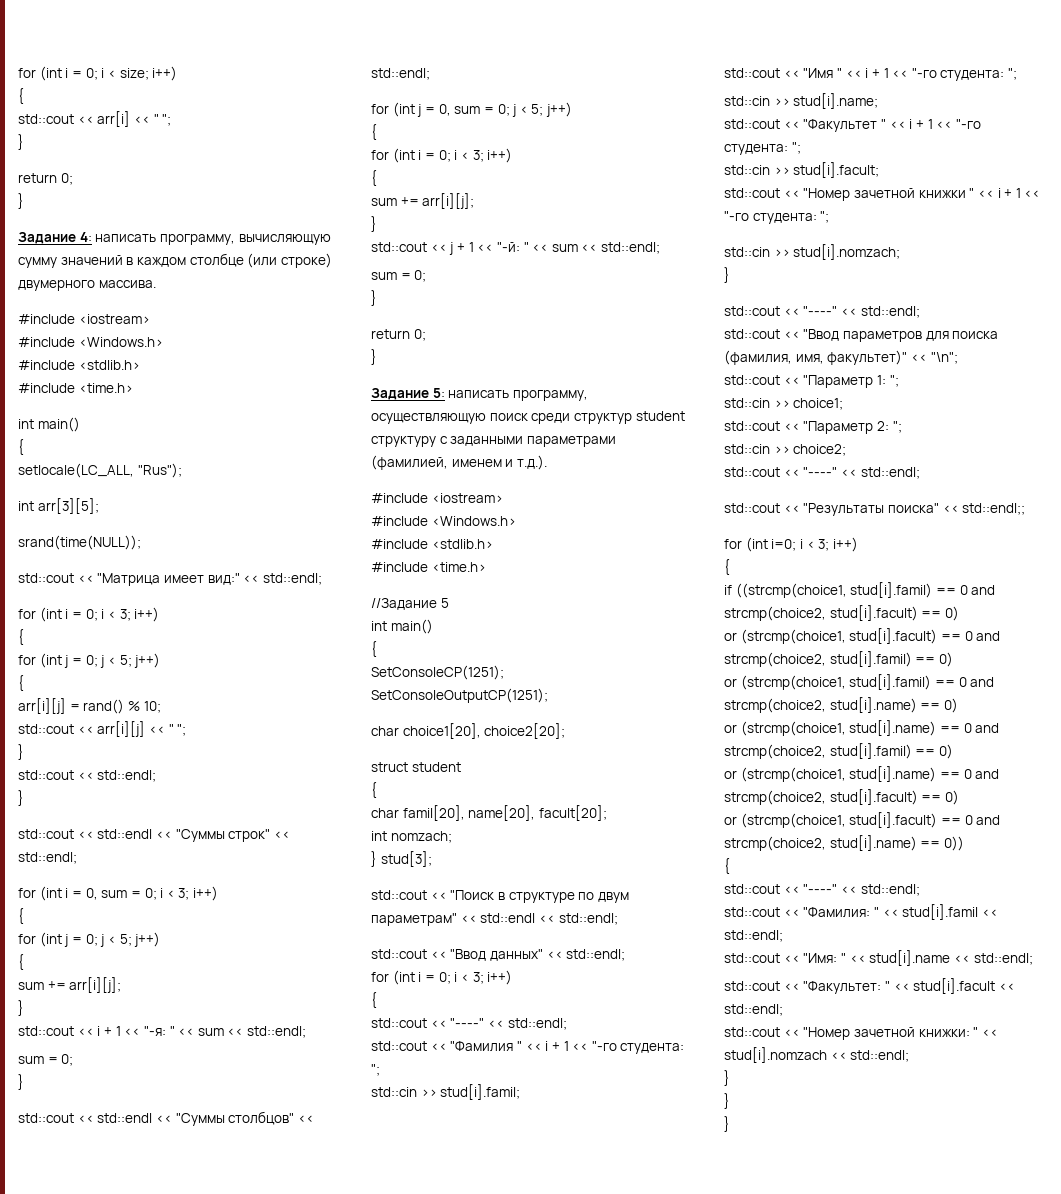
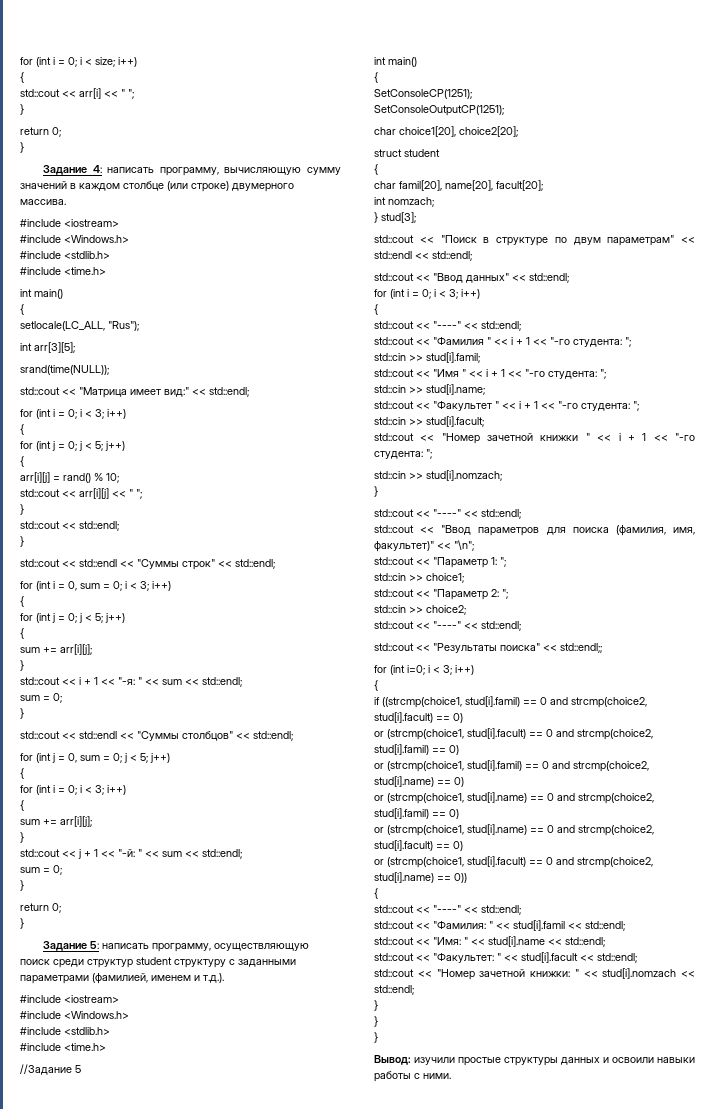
+ Вывод: изучили простые структуры данных и освоили навыки работы с ними.

